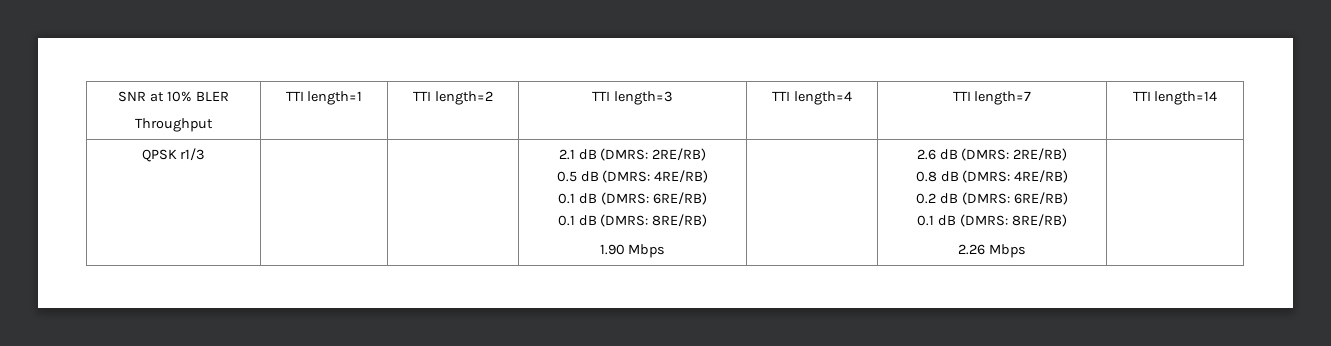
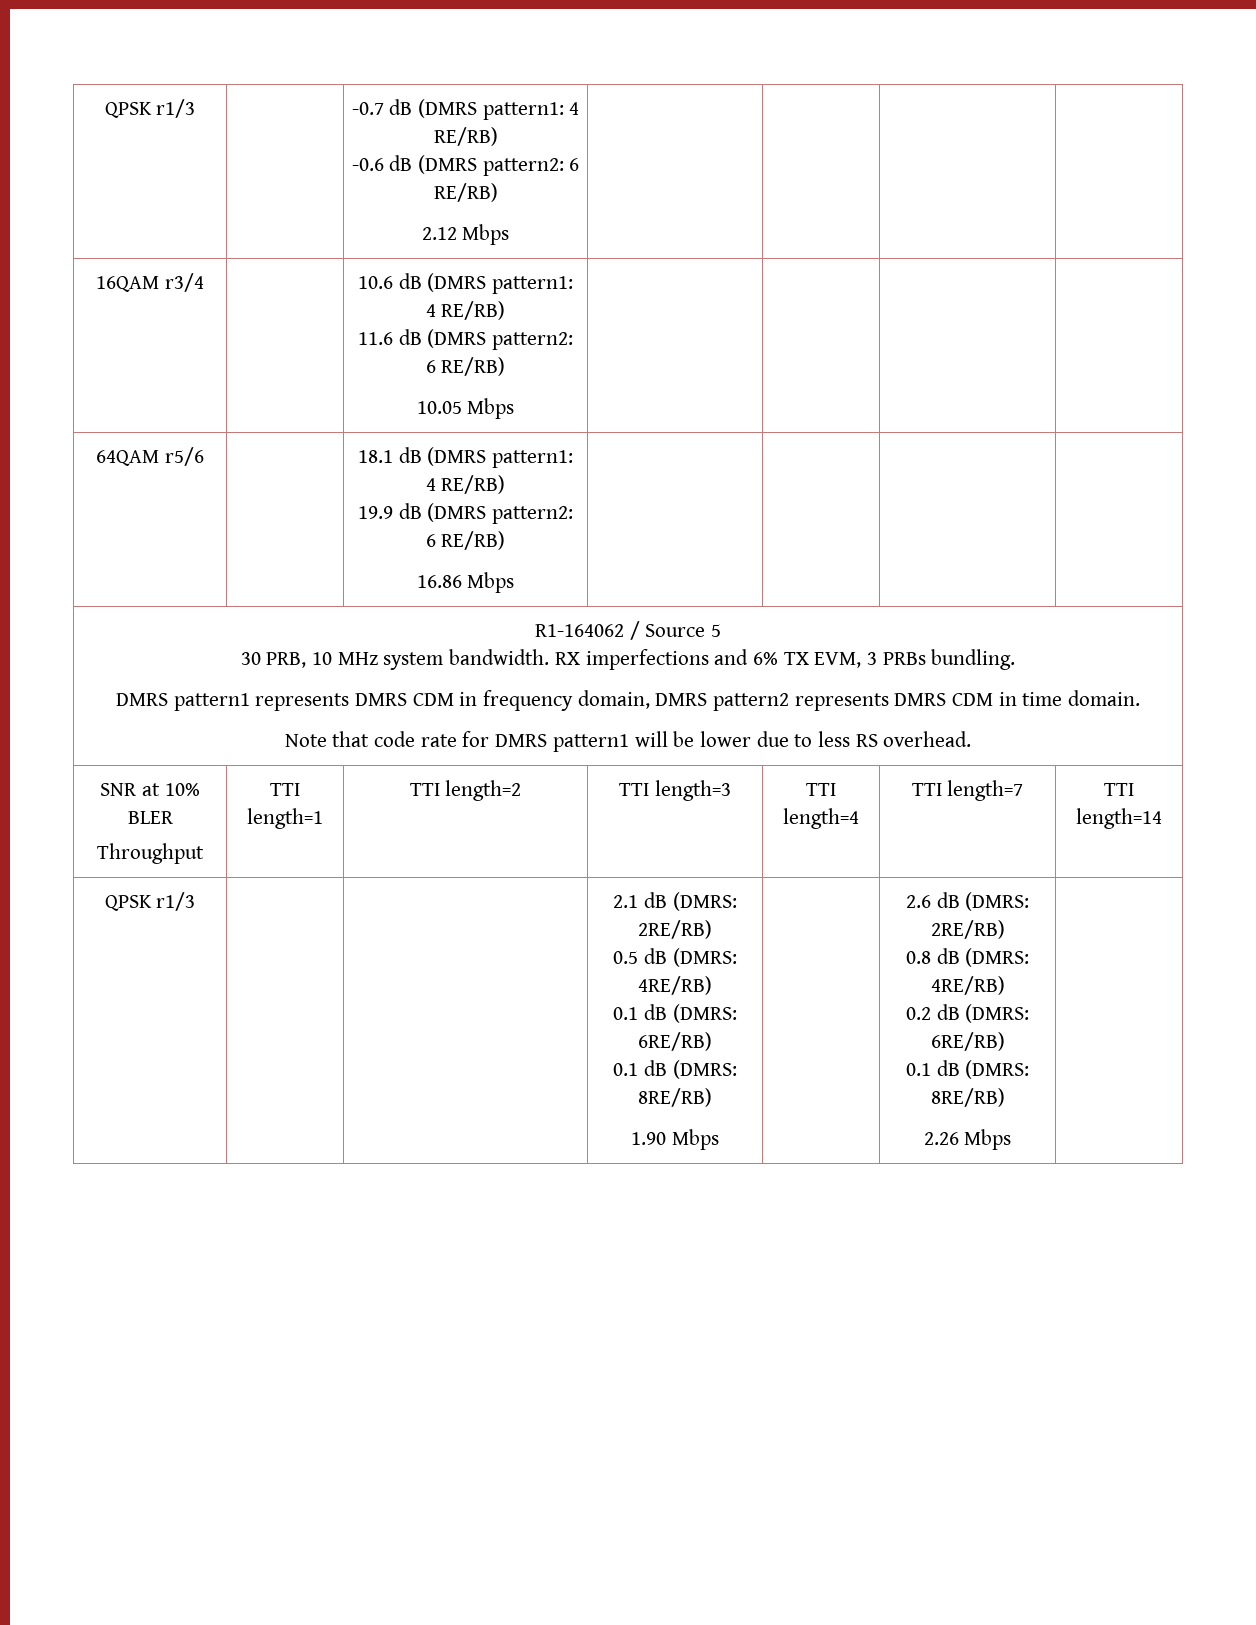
+ QPSK r1/3 | | -0.7 dB (DMRS pattern1: 4 RE/RB)
+ -0.6 dB (DMRS pattern2: 6 RE/RB)
+ 2.12 Mbps | | | |
+ 16QAM r3/4 | | 10.6 dB (DMRS pattern1: 4 RE/RB)
+ 11.6 dB (DMRS pattern2: 6 RE/RB)
+ 10.05 Mbps | | | |
+ 64QAM r5/6 | | 18.1 dB (DMRS pattern1: 4 RE/RB)
+ 19.9 dB (DMRS pattern2: 6 RE/RB)
+ 16.86 Mbps | | | |
+ R1-164062 / Source 5
+ 30 PRB, 10 MHz system bandwidth. RX imperfections and 6% TX EVM, 3 PRBs bundling.
+ DMRS pattern1 represents DMRS CDM in frequency domain, DMRS pattern2 represents DMRS CDM in time domain.
+ Note that code rate for DMRS pattern1 will be lower due to less RS overhead.

